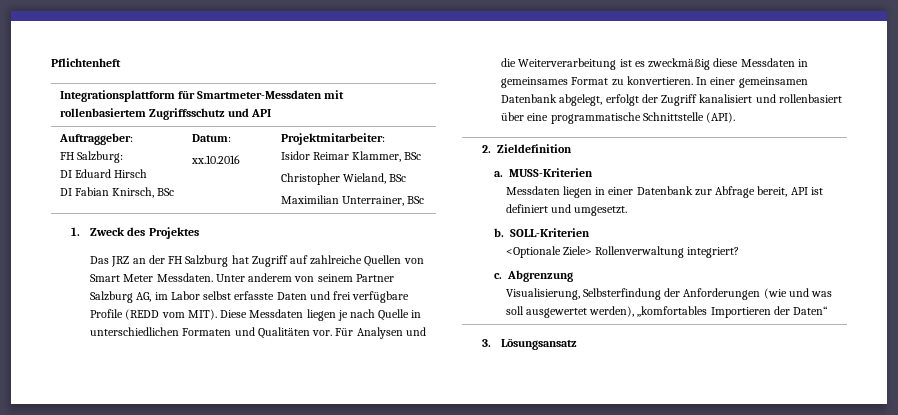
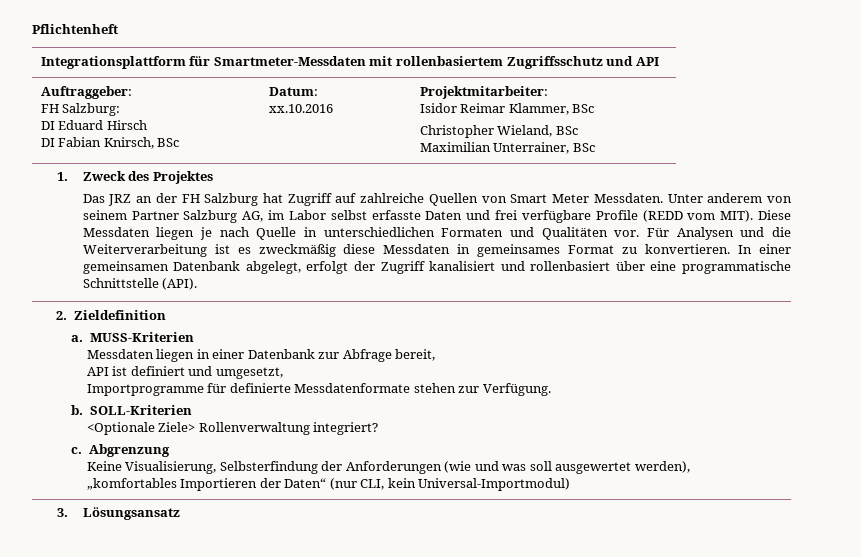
- Messdaten liegen in einer Datenbank zur Abfrage bereit, API ist definiert und umgesetzt.
+ Messdaten liegen in einer Datenbank zur Abfrage bereit,
+ API ist definiert und umgesetzt,
+ Importprogramme für definierte Messdatenformate stehen zur Verfügung.
- Visualisierung, Selbsterfindung der Anforderungen (wie und was soll ausgewertet werden), „komfortables Importieren der Daten“
+ Keine Visualisierung, Selbsterfindung der Anforderungen (wie und was soll ausgewertet werden), „komfortables Importieren der Daten“ (nur CLI, kein Universal-Importmodul)

